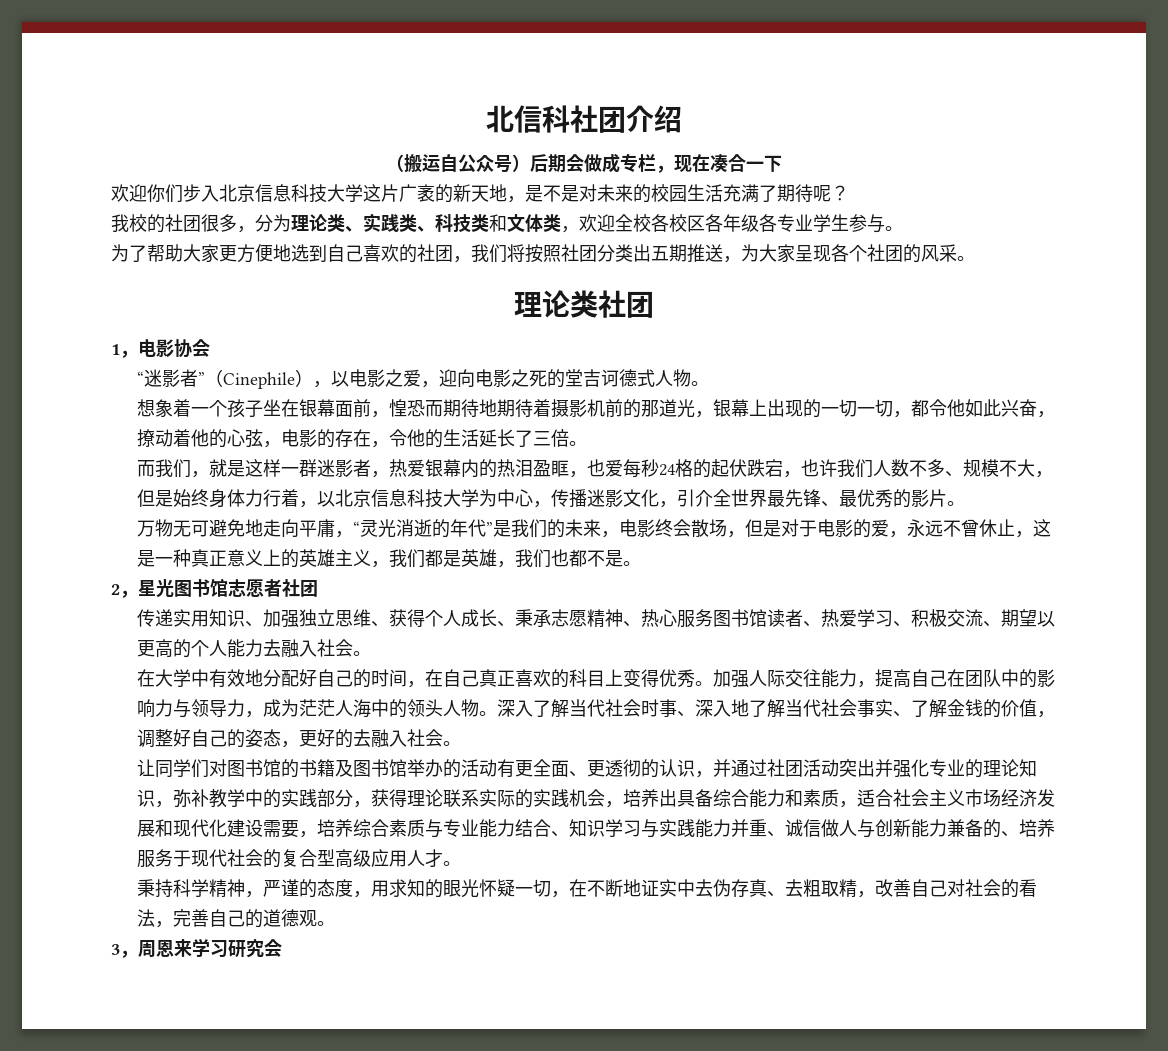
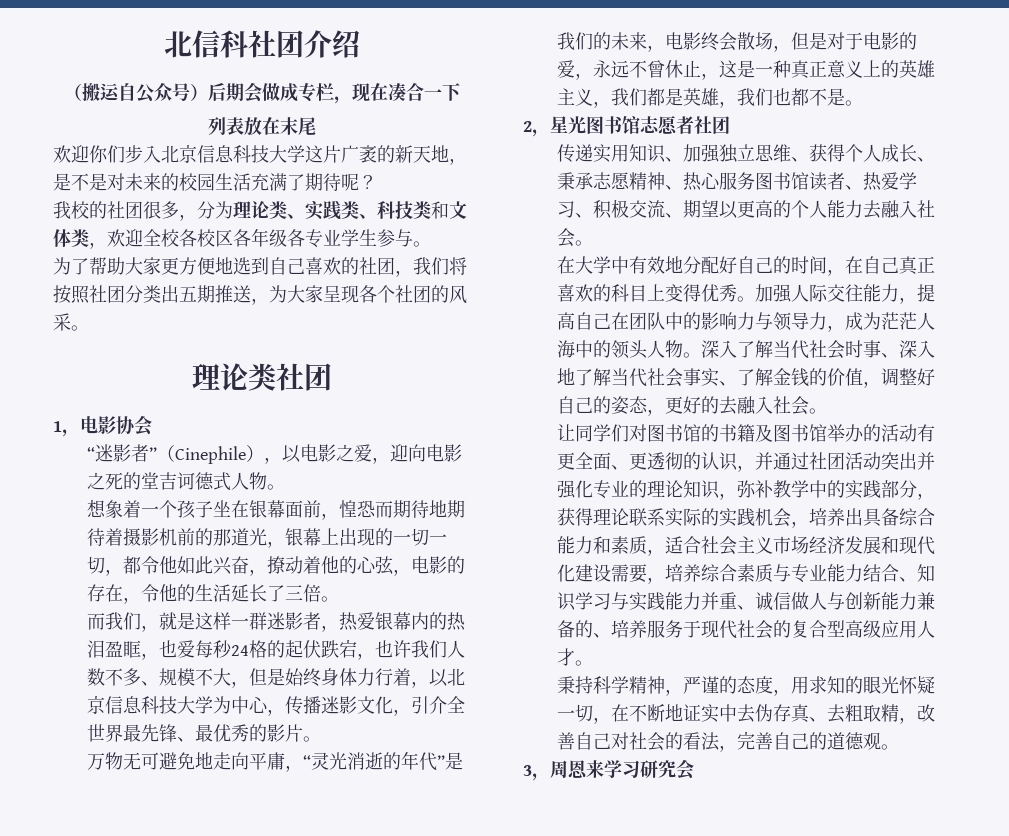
+ 列表放在末尾

